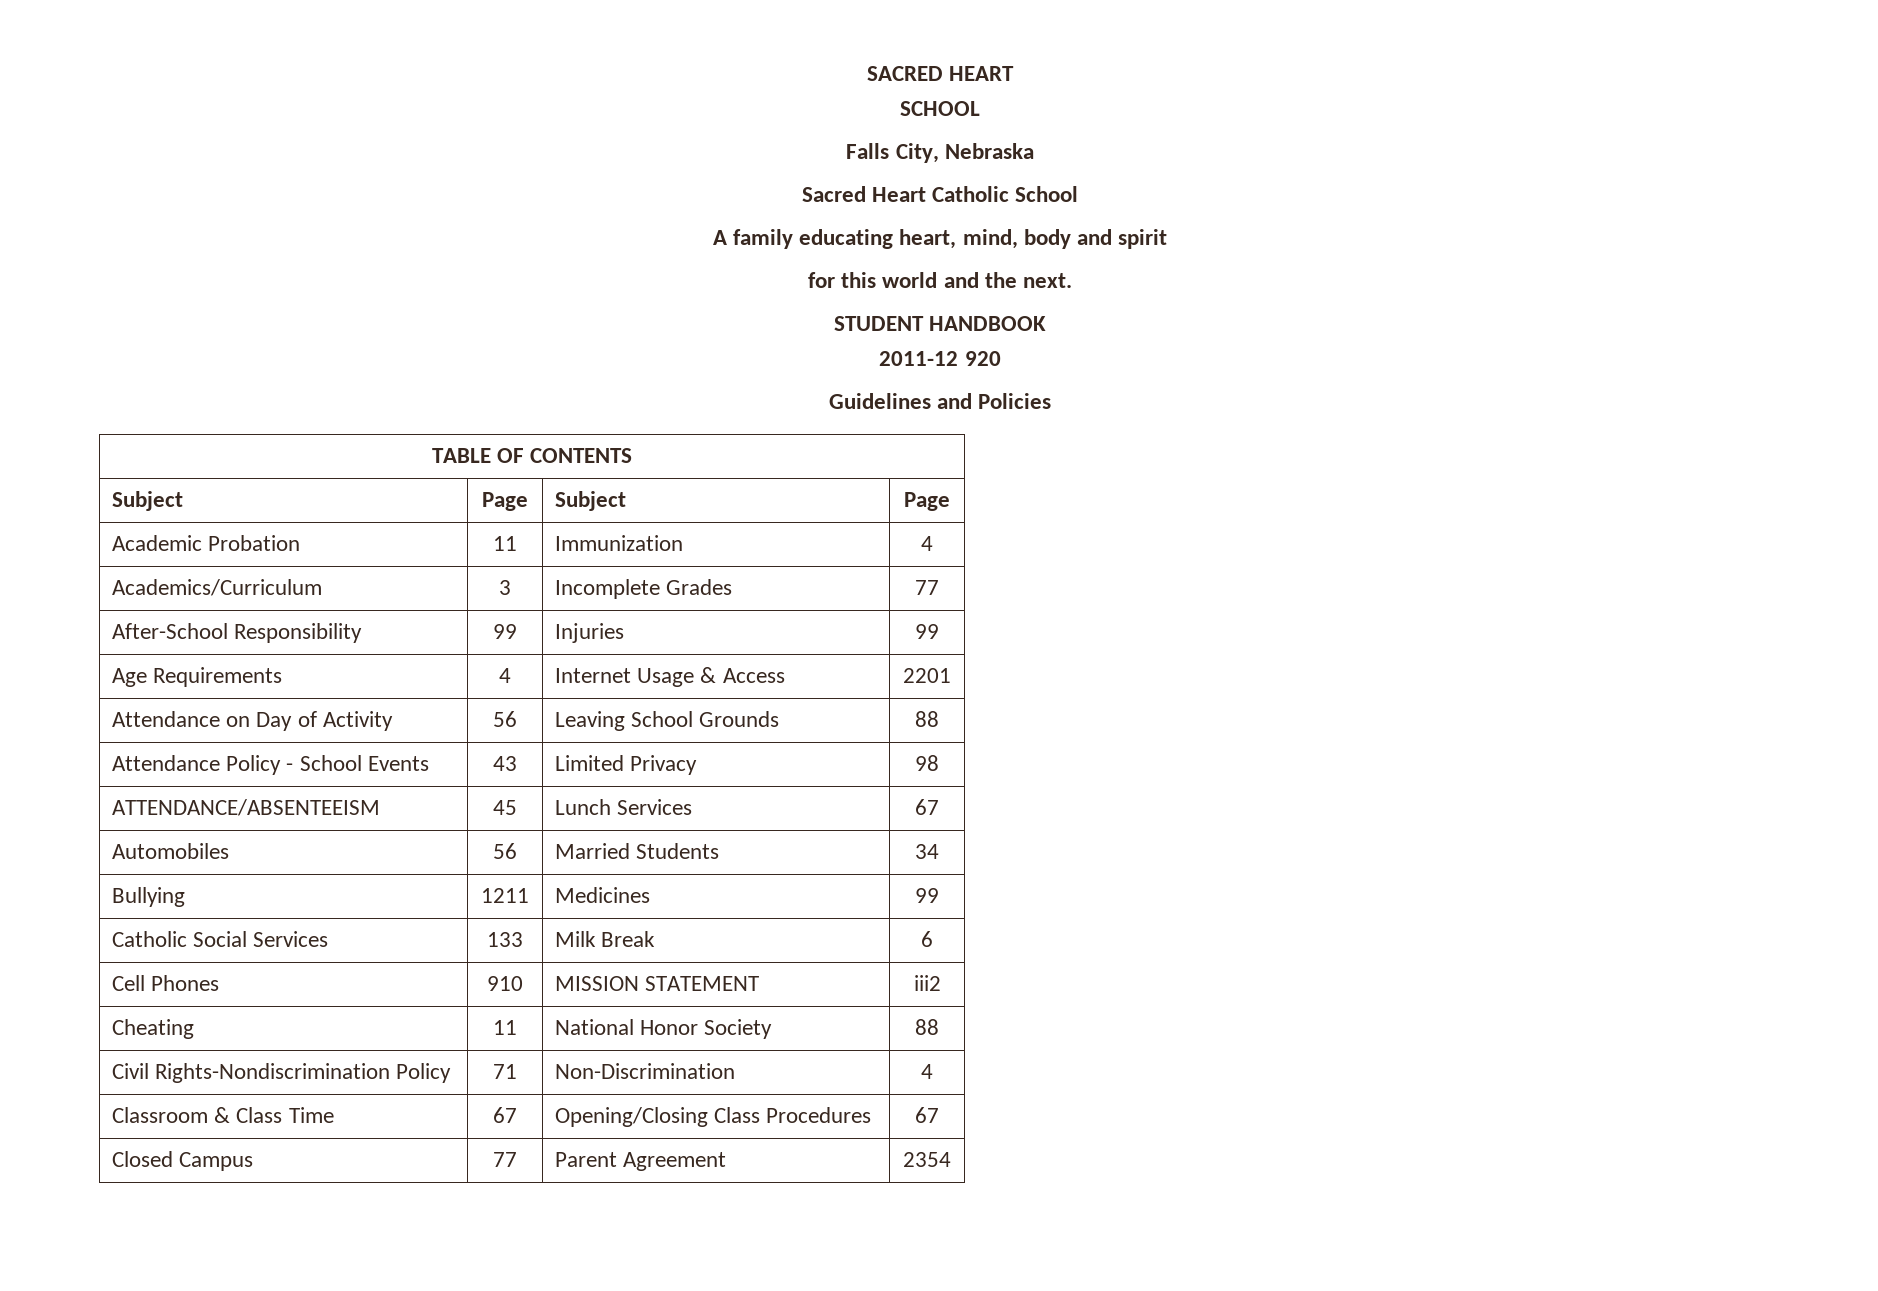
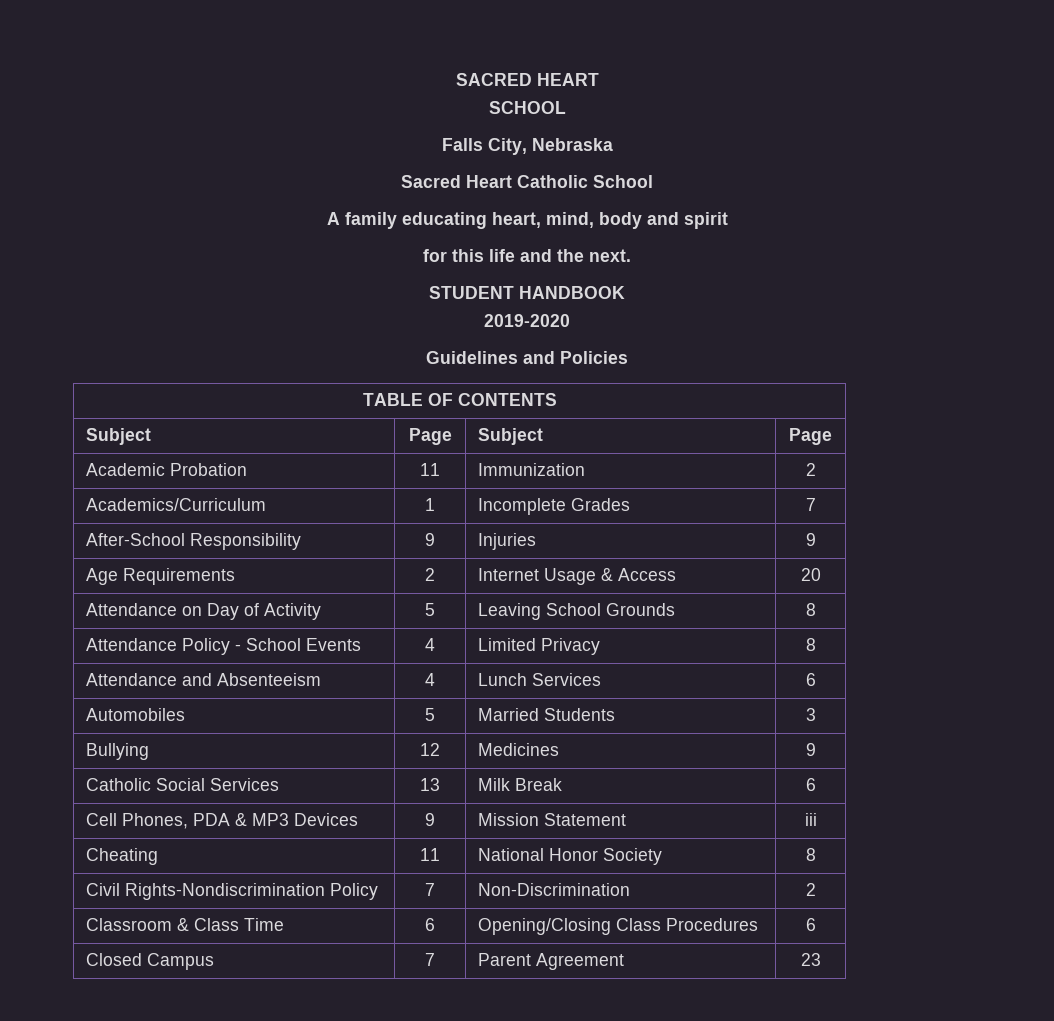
- for this world and the next.
+ for this life and the next.
- 2011-12 920
+ 2019-2020
- Academic Probation | 11 | Immunization | 4
+ Academic Probation | 11 | Immunization | 2
- Academics/Curriculum | 3 | Incomplete Grades | 77
+ Academics/Curriculum | 1 | Incomplete Grades | 7
- After-School Responsibility | 99 | Injuries | 99
+ After-School Responsibility | 9 | Injuries | 9
- Age Requirements | 4 | Internet Usage & Access | 2201
+ Age Requirements | 2 | Internet Usage & Access | 20
- Attendance on Day of Activity | 56 | Leaving School Grounds | 88
+ Attendance on Day of Activity | 5 | Leaving School Grounds | 8
- Attendance Policy - School Events | 43 | Limited Privacy | 98
- ATTENDANCE/ABSENTEEISM | 45 | Lunch Services | 67
+ Attendance Policy - School Events | 4 | Limited Privacy | 8
+ Attendance and Absenteeism | 4 | Lunch Services | 6
- Automobiles | 56 | Married Students | 34
+ Automobiles | 5 | Married Students | 3
- Bullying | 1211 | Medicines | 99
+ Bullying | 12 | Medicines | 9
- Catholic Social Services | 133 | Milk Break | 6
+ Catholic Social Services | 13 | Milk Break | 6
- Cell Phones | 910 | MISSION STATEMENT | iii2
+ Cell Phones, PDA & MP3 Devices | 9 | Mission Statement | iii
- Cheating | 11 | National Honor Society | 88
+ Cheating | 11 | National Honor Society | 8
- Civil Rights-Nondiscrimination Policy | 71 | Non-Discrimination | 4
+ Civil Rights-Nondiscrimination Policy | 7 | Non-Discrimination | 2
- Classroom & Class Time | 67 | Opening/Closing Class Procedures | 67
+ Classroom & Class Time | 6 | Opening/Closing Class Procedures | 6
- Closed Campus | 77 | Parent Agreement | 2354
+ Closed Campus | 7 | Parent Agreement | 23

